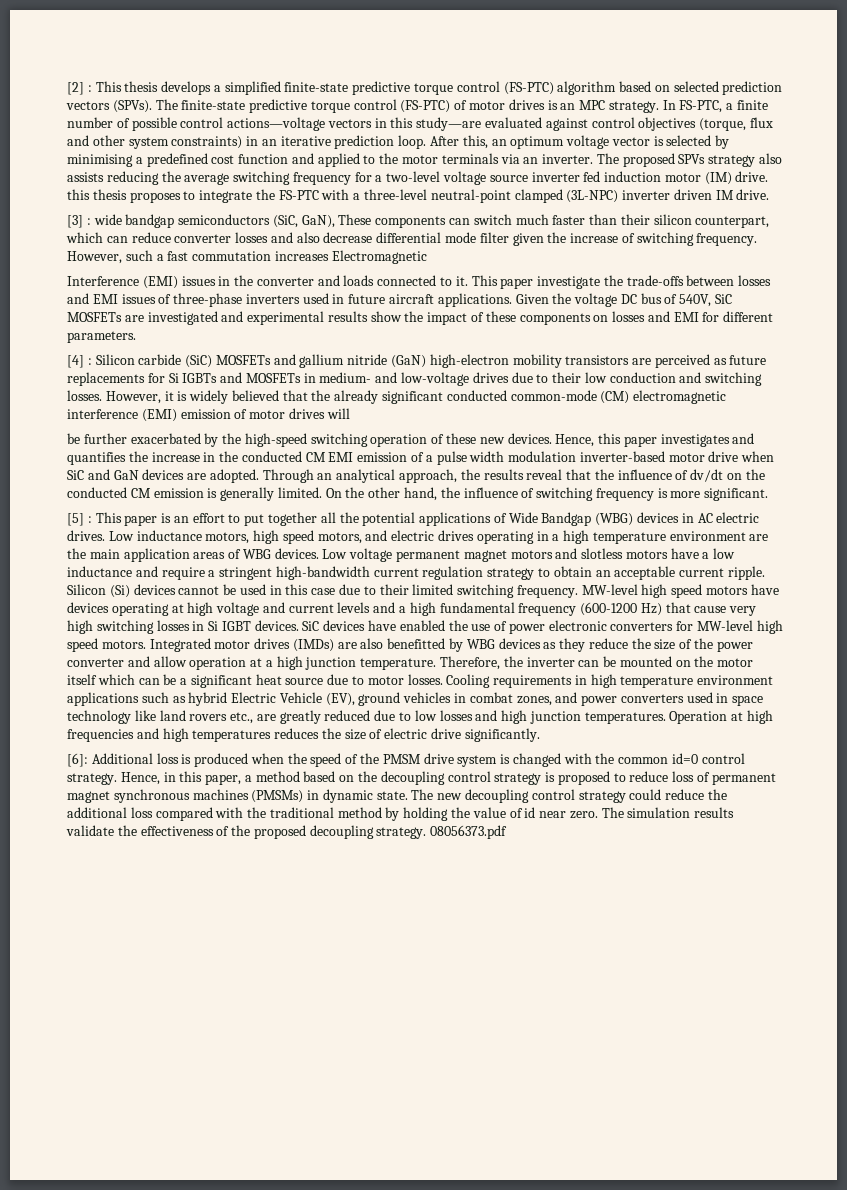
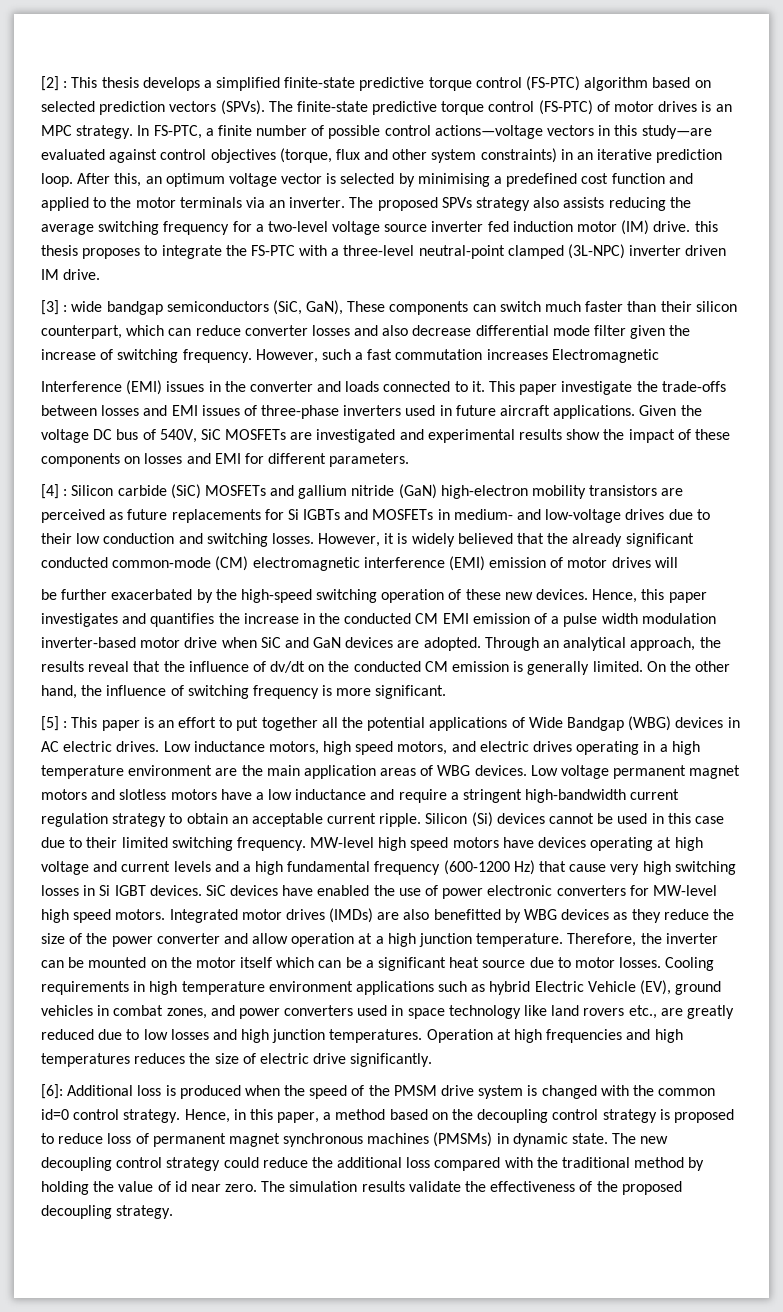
- 08056373.pdf

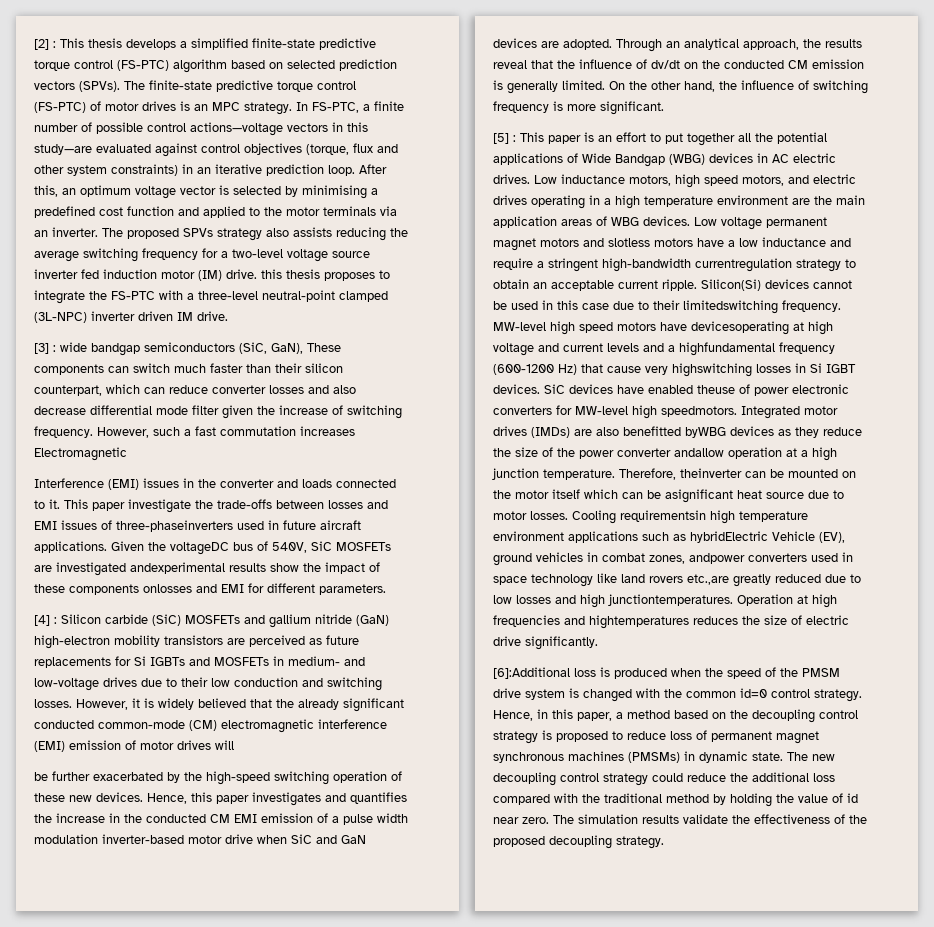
- This paper investigate the trade-offs between losses and EMI issues of three-phase inverters used in future aircraft applications.
+ This paper investigate the trade-offs between losses and EMI issues of three-phaseinverters used in future aircraft applications.
- Given the voltage DC bus of 540V, SiC MOSFETs are investigated and experimental results show the impact of these components on losses and EMI for different parameters.
+ Given the voltageDC bus of 540V, SiC MOSFETs are investigated andexperimental results show the impact of these components onlosses and EMI for different parameters.
- Low voltage permanent magnet motors and slotless motors have a low inductance and require a stringent high-bandwidth current regulation strategy to obtain an acceptable current ripple.
+ Low voltage permanent magnet motors and slotless motors have a low inductance and require a stringent high-bandwidth currentregulation strategy to obtain an acceptable current ripple.
- Silicon (Si) devices cannot be used in this case due to their limited switching frequency.
+ Silicon(Si) devices cannot be used in this case due to their limitedswitching frequency.
- MW-level high speed motors have devices operating at high voltage and current levels and a high fundamental frequency (600-1200 Hz) that cause very high switching losses in Si IGBT devices.
+ MW-level high speed motors have devicesoperating at high voltage and current levels and a highfundamental frequency (600-1200 Hz) that cause very highswitching losses in Si IGBT devices.
- SiC devices have enabled the use of power electronic converters for MW-level high speed motors.
+ SiC devices have enabled theuse of power electronic converters for MW-level high speedmotors.
- Integrated motor drives (IMDs) are also benefitted by WBG devices as they reduce the size of the power converter and allow operation at a high junction temperature.
+ Integrated motor drives (IMDs) are also benefitted byWBG devices as they reduce the size of the power converter andallow operation at a high junction temperature.
- Therefore, the inverter can be mounted on the motor itself which can be a significant heat source due to motor losses.
+ Therefore, theinverter can be mounted on the motor itself which can be asignificant heat source due to motor losses.
- Cooling requirements in high temperature environment applications such as hybrid Electric Vehicle (EV), ground vehicles in combat zones, and power converters used in space technology like land rovers etc., are greatly reduced due to low losses and high junction temperatures.
+ Cooling requirementsin high temperature environment applications such as hybridElectric Vehicle (EV), ground vehicles in combat zones, andpower converters used in space technology like land rovers etc.,are greatly reduced due to low losses and high junctiontemperatures.
- Operation at high frequencies and high temperatures reduces the size of electric drive significantly.
+ Operation at high frequencies and hightemperatures reduces the size of electric drive significantly.
- [6]: Additional loss is produced when the speed of the PMSM drive system is changed with the common id=0 control strategy.
+ [6]:Additional loss is produced when the speed of the PMSM drive system is changed with the common id=0 control strategy.

